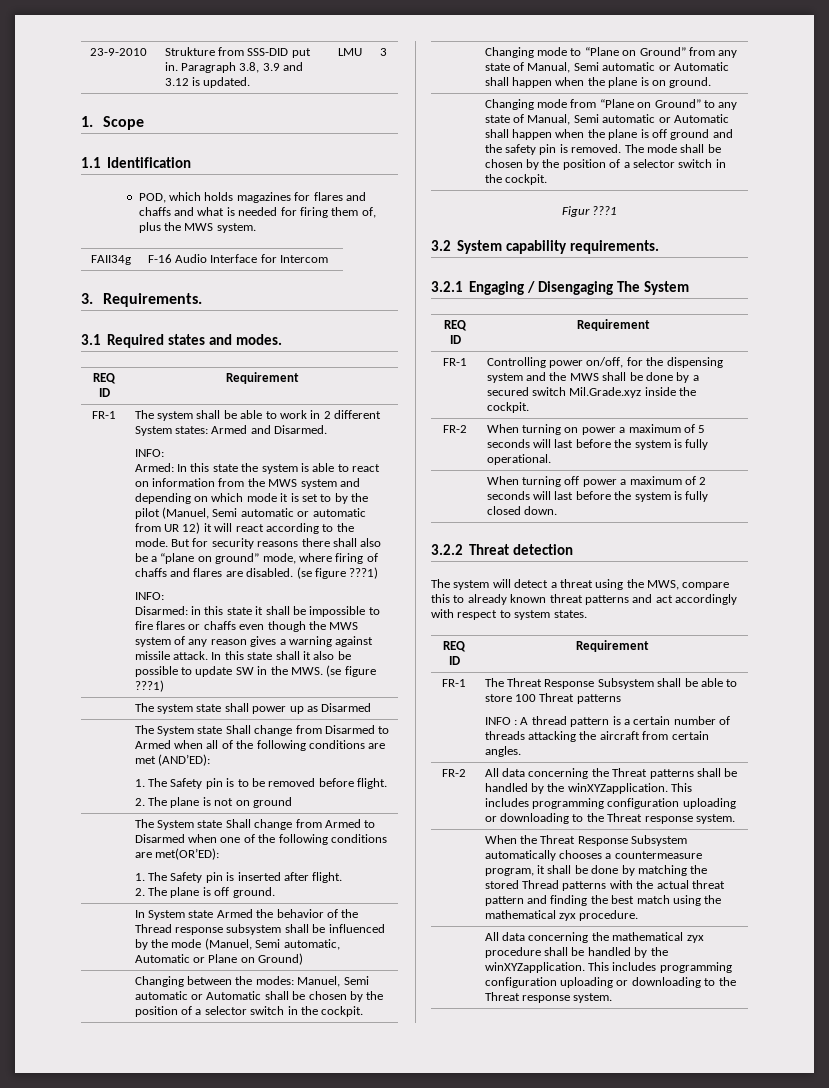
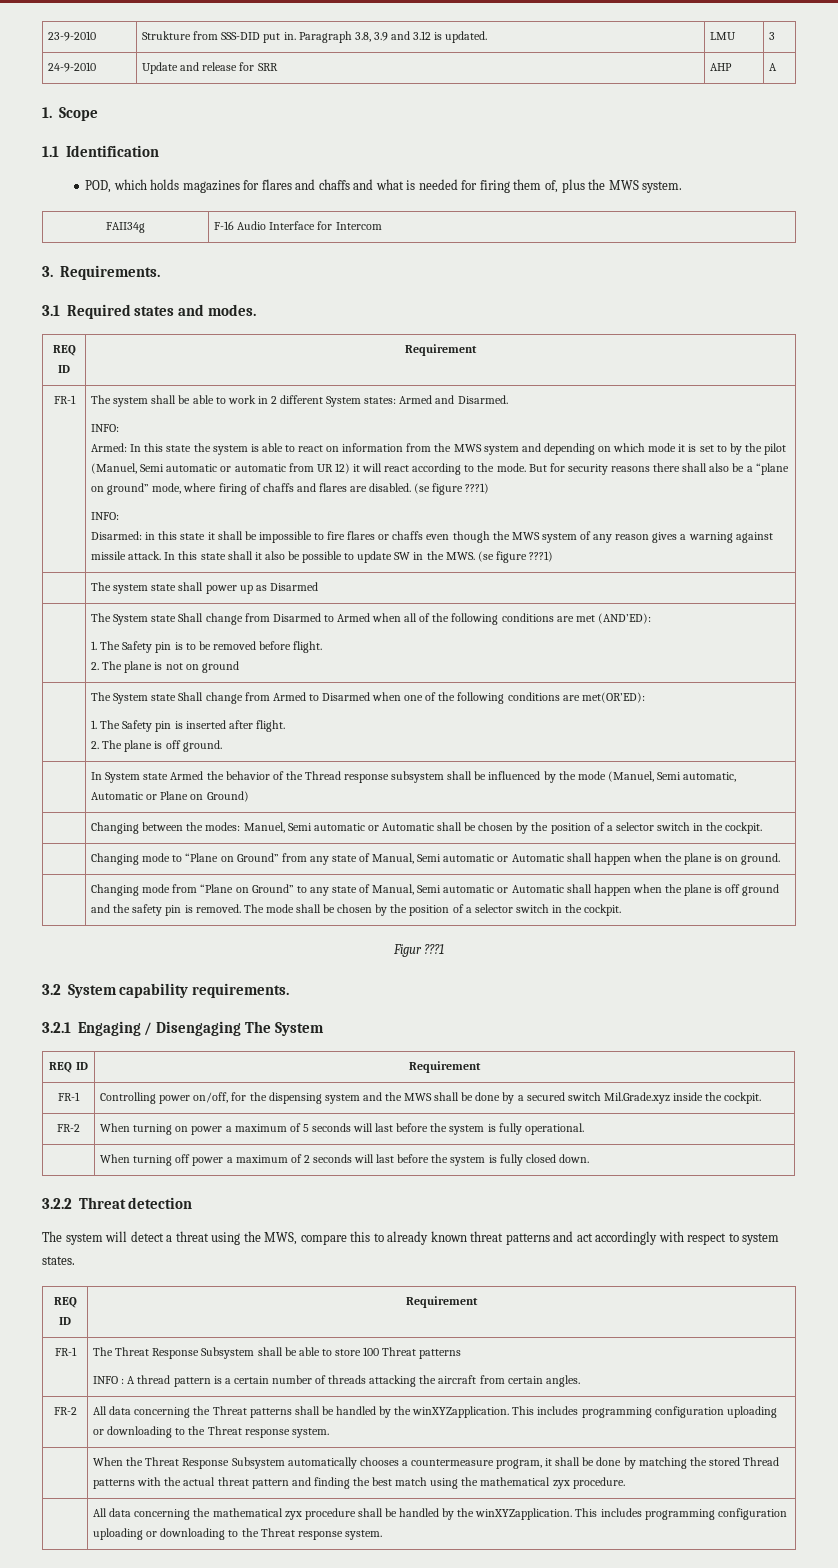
+ 24-9-2010 | Update and release for SRR | AHP | A

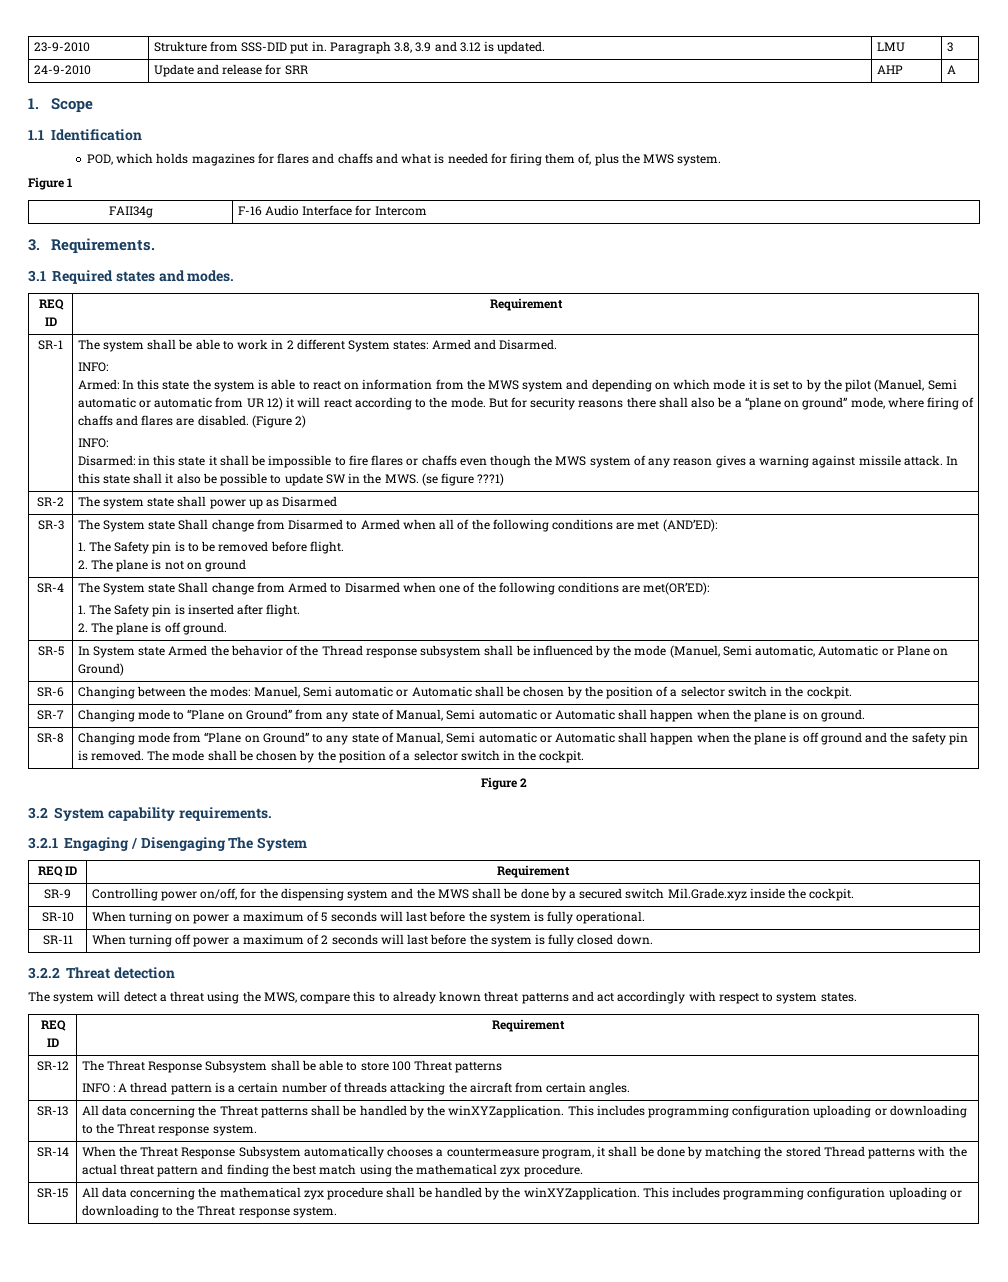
+ Figure 1
  3.1 Required states and modes.
  REQ ID | Requirement
- FR-1
+ SR-1
- But for security reasons there shall also be a “plane on ground” mode, where firing of chaffs and flares are disabled. (se figure ???1)
+ But for security reasons there shall also be a “plane on ground” mode, where firing of chaffs and flares are disabled. (Figure 2)
- | The system state shall power up as Disarmed
+ SR-2 | The system state shall power up as Disarmed
- | The System state Shall change from Disarmed to Armed when all of the following conditions are met (AND’ED):
+ SR-3 | The System state Shall change from Disarmed to Armed when all of the following conditions are met (AND’ED):
- | The System state Shall change from Armed to Disarmed when one of the following conditions are met(OR’ED):
+ SR-4 | The System state Shall change from Armed to Disarmed when one of the following conditions are met(OR’ED):
- | In System state Armed the behavior of the Thread response subsystem shall be influenced by the mode (Manuel, Semi automatic, Automatic or Plane on Ground)
+ SR-5 | In System state Armed the behavior of the Thread response subsystem shall be influenced by the mode (Manuel, Semi automatic, Automatic or Plane on Ground)
- | Changing between the modes: Manuel, Semi automatic or Automatic shall be chosen by the position of a selector switch in the cockpit.
+ SR-6 | Changing between the modes: Manuel, Semi automatic or Automatic shall be chosen by the position of a selector switch in the cockpit.
- | Changing mode to “Plane on Ground” from any state of Manual, Semi automatic or Automatic shall happen when the plane is on ground.
+ SR-7 | Changing mode to “Plane on Ground” from any state of Manual, Semi automatic or Automatic shall happen when the plane is on ground.
+ SR-8
- Figur ???1
+ Figure 2
- FR-1 | Controlling power on/off, for the dispensing system and the MWS shall be done by a secured switch Mil.Grade.xyz inside the cockpit.
+ SR-9 | Controlling power on/off, for the dispensing system and the MWS shall be done by a secured switch Mil.Grade.xyz inside the cockpit.
- FR-2 | When turning on power a maximum of 5 seconds will last before the system is fully operational.
+ SR-10 | When turning on power a maximum of 5 seconds will last before the system is fully operational.
- | When turning off power a maximum of 2 seconds will last before the system is fully closed down.
+ SR-11 | When turning off power a maximum of 2 seconds will last before the system is fully closed down.
- FR-1 | The Threat Response Subsystem shall be able to store 100 Threat patterns
+ SR-12 | The Threat Response Subsystem shall be able to store 100 Threat patterns
- FR-2 | All data concerning the Threat patterns shall be handled by the winXYZapplication. This includes programming configuration uploading or downloading to the Threat response system.
+ SR-13 | All data concerning the Threat patterns shall be handled by the winXYZapplication. This includes programming configuration uploading or downloading to the Threat response system.
- | When the Threat Response Subsystem automatically chooses a countermeasure program, it shall be done by matching the stored Thread patterns with the actual threat pattern and finding the best match using the mathematical zyx procedure.
+ SR-14 | When the Threat Response Subsystem automatically chooses a countermeasure program, it shall be done by matching the stored Thread patterns with the actual threat pattern and finding the best match using the mathematical zyx procedure.
- | All data concerning the mathematical zyx procedure shall be handled by the winXYZapplication. This includes programming configuration uploading or downloading to the Threat response system.
+ SR-15 | All data concerning the mathematical zyx procedure shall be handled by the winXYZapplication. This includes programming configuration uploading or downloading to the Threat response system.

